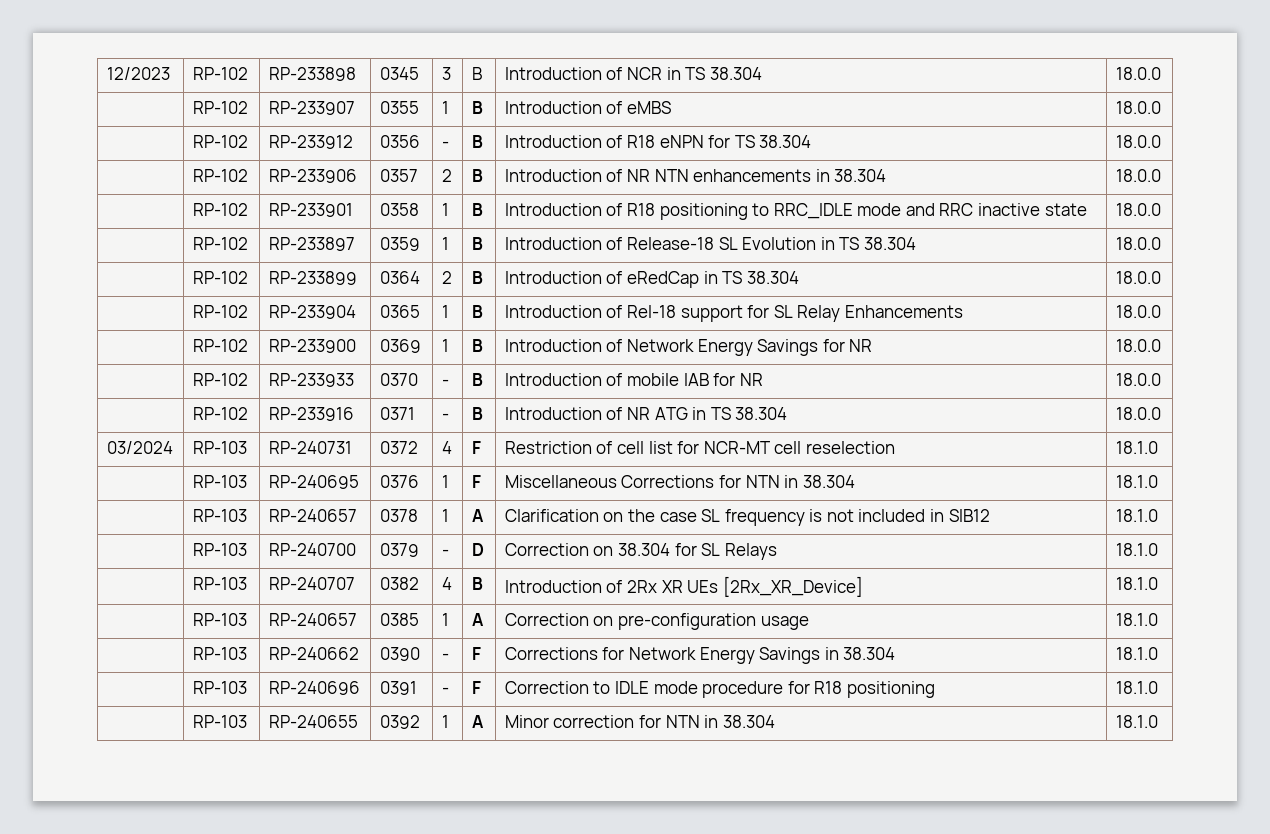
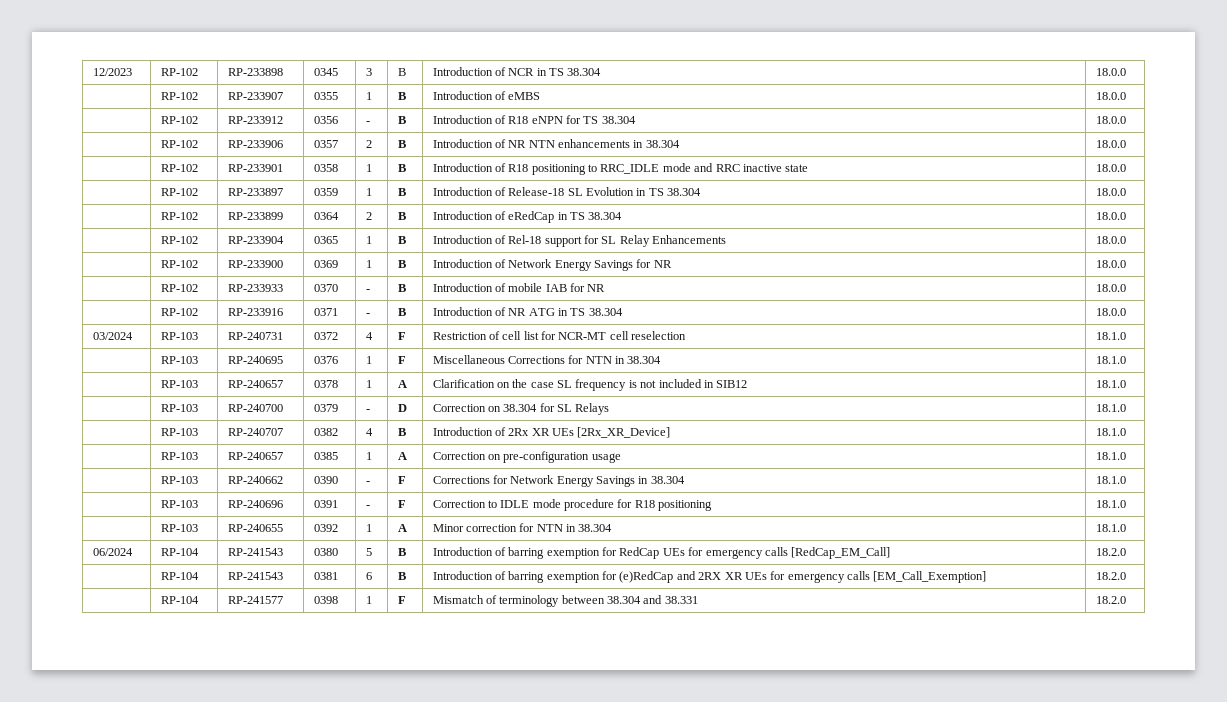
+ 06/2024 | RP-104 | RP-241543 | 0380 | 5 | B | Introduction of barring exemption for RedCap UEs for emergency calls [RedCap_EM_Call] | 18.2.0
+ | RP-104 | RP-241543 | 0381 | 6 | B | Introduction of barring exemption for (e)RedCap and 2RX XR UEs for emergency calls [EM_Call_Exemption] | 18.2.0
+ | RP-104 | RP-241577 | 0398 | 1 | F | Mismatch of terminology between 38.304 and 38.331 | 18.2.0

